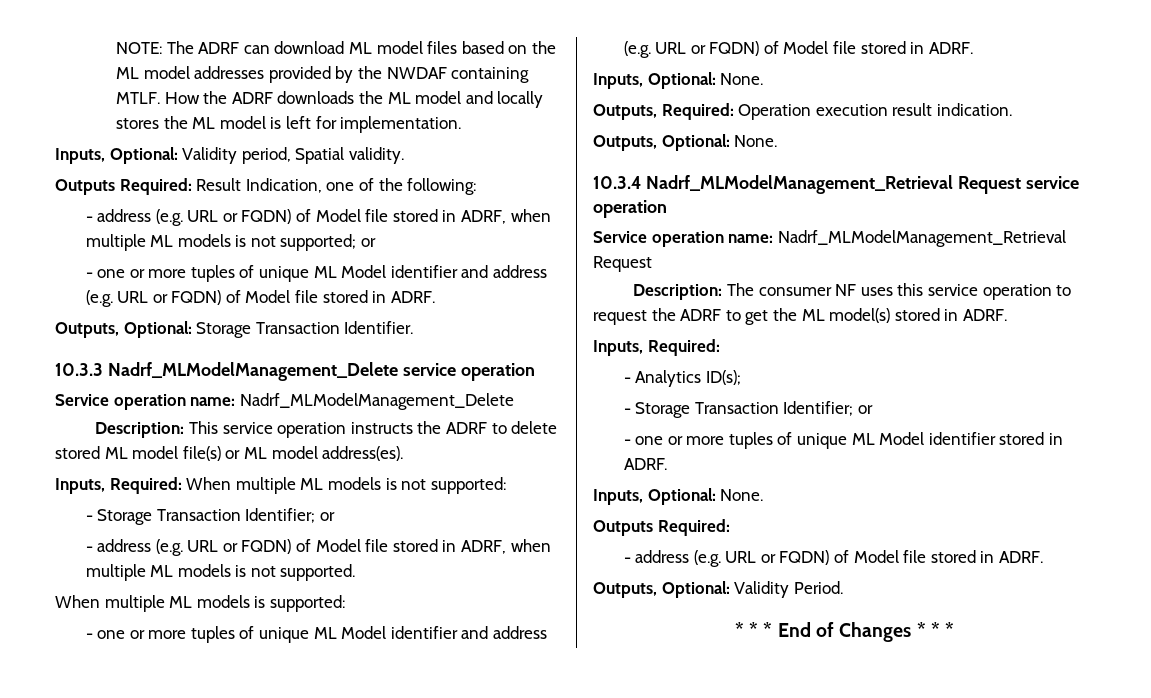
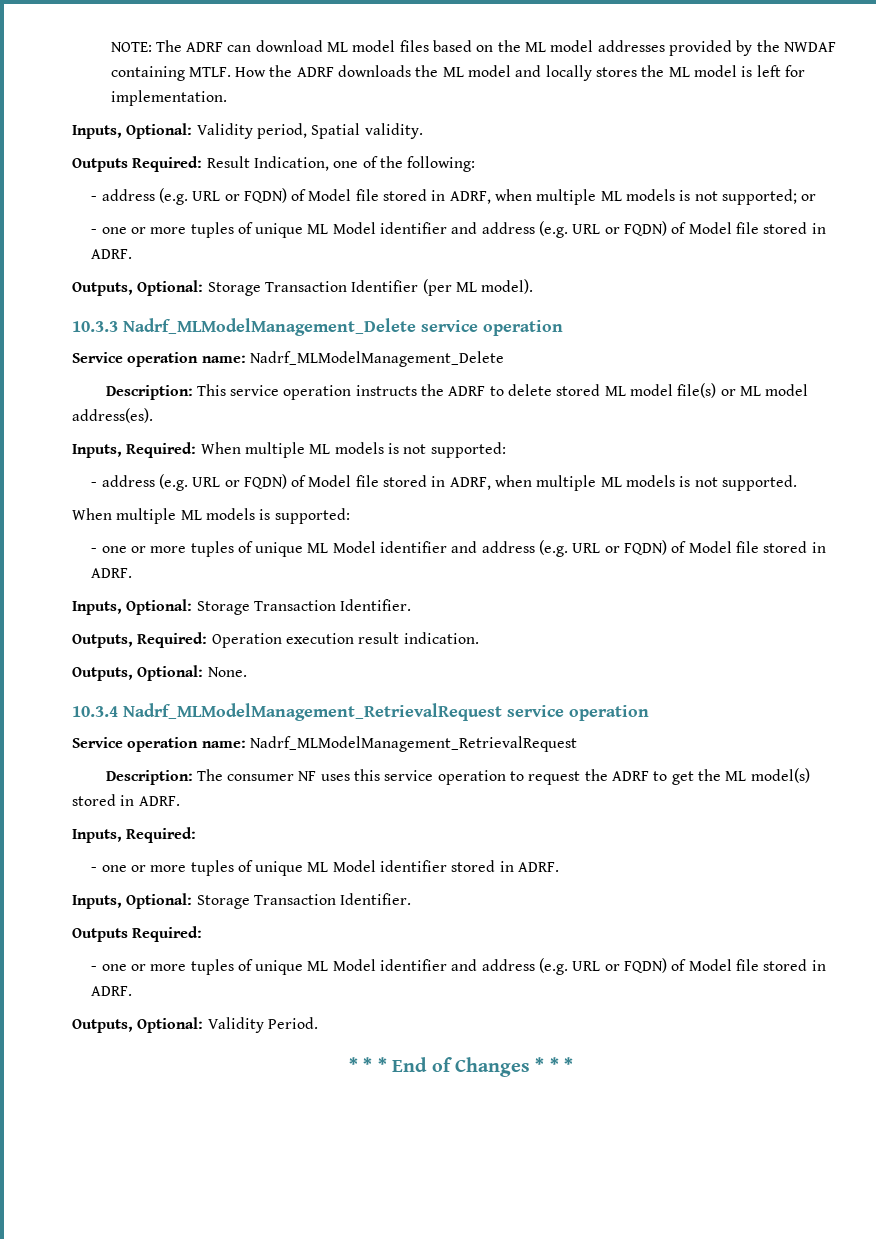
- Outputs, Optional: Storage Transaction Identifier.
+ Outputs, Optional: Storage Transaction Identifier (per ML model).
  Inputs, Required: When multiple ML models is not supported:
- - Storage Transaction Identifier; or
  When multiple ML models is supported:
  - one or more tuples of unique ML Model identifier and address (e.g. URL or FQDN) of Model file stored in ADRF.
- Inputs, Optional: None.
+ Inputs, Optional: Storage Transaction Identifier.
- 10.3.4 Nadrf_MLModelManagement_Retrieval Request service operation
- Service operation name: Nadrf_MLModelManagement_Retrieval Request
+ 10.3.4 Nadrf_MLModelManagement_RetrievalRequest service operation
+ Service operation name: Nadrf_MLModelManagement_RetrievalRequest
- - Analytics ID(s);
- - Storage Transaction Identifier; or
  - one or more tuples of unique ML Model identifier stored in ADRF.
- Inputs, Optional: None.
+ Inputs, Optional: Storage Transaction Identifier.
  Outputs Required:
- - address (e.g. URL or FQDN) of Model file stored in ADRF.
+ - one or more tuples of unique ML Model identifier and address (e.g. URL or FQDN) of Model file stored in ADRF.

